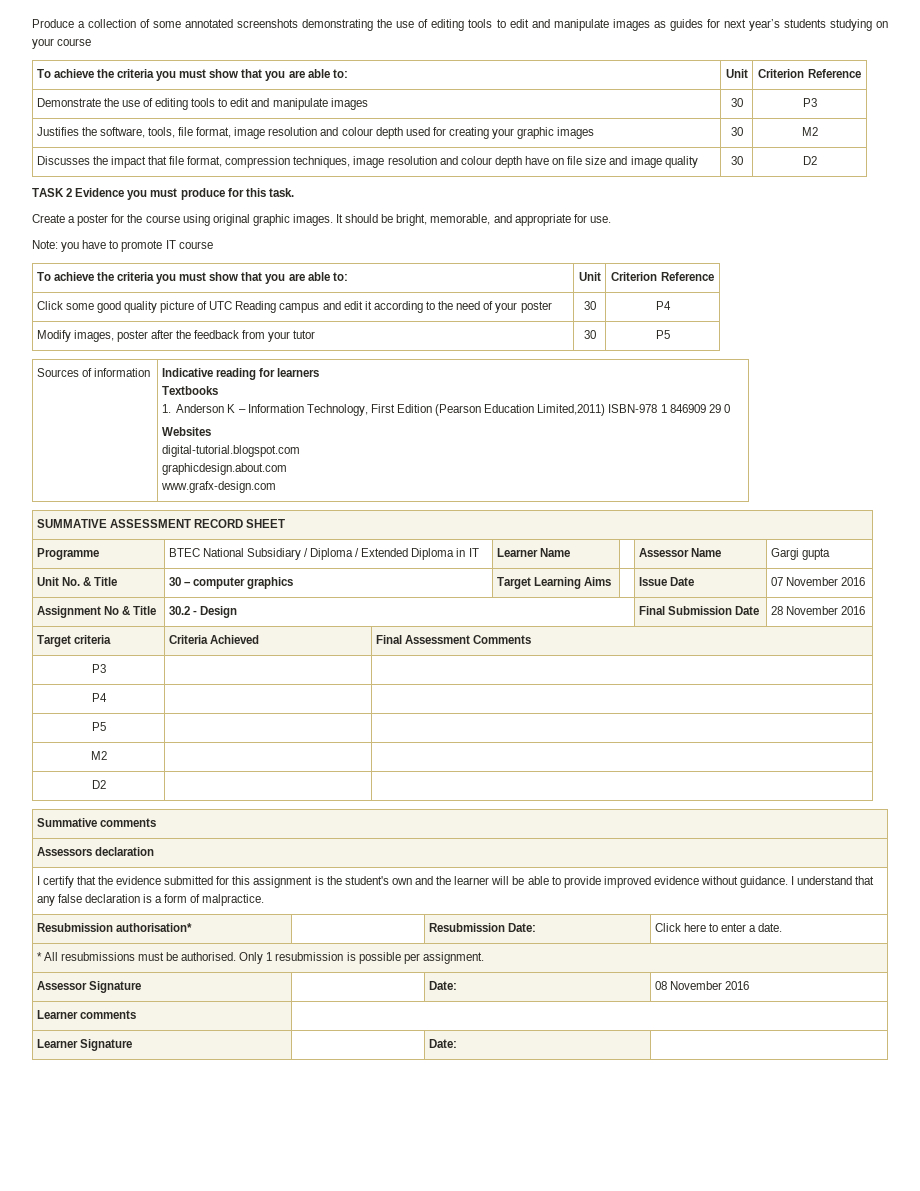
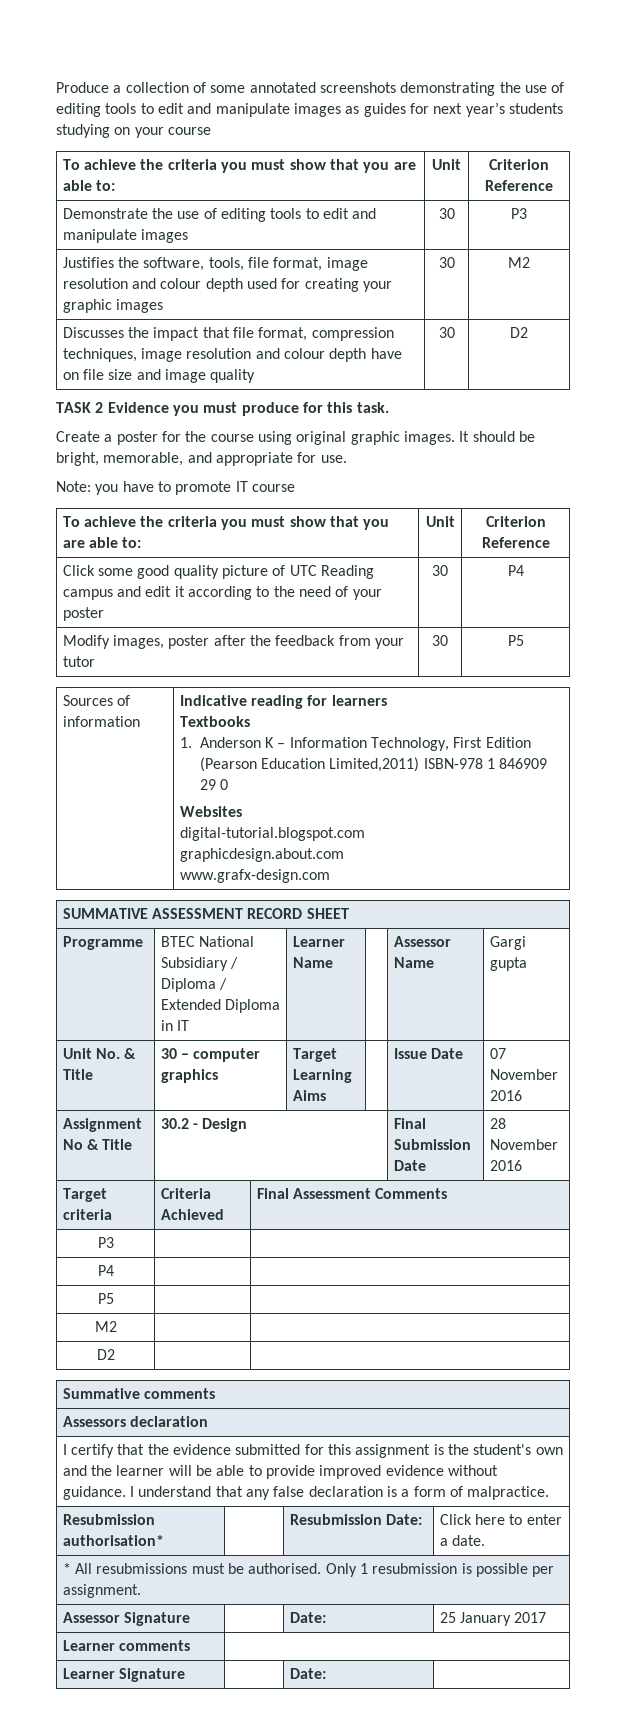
- Assessor Signature | | Date: | 08 November 2016
+ Assessor Signature | | Date: | 25 January 2017

